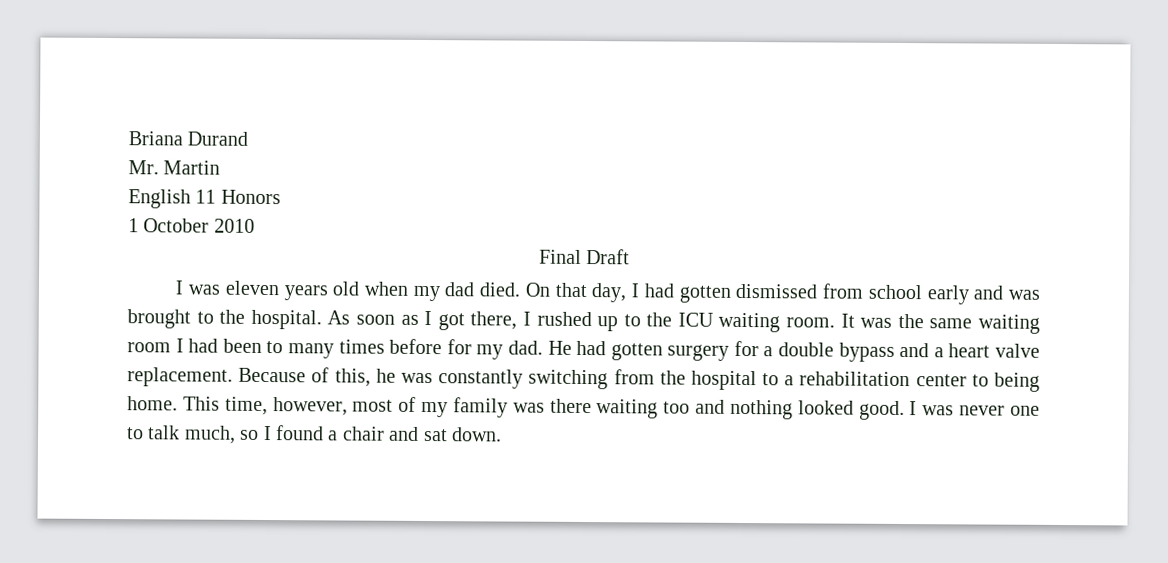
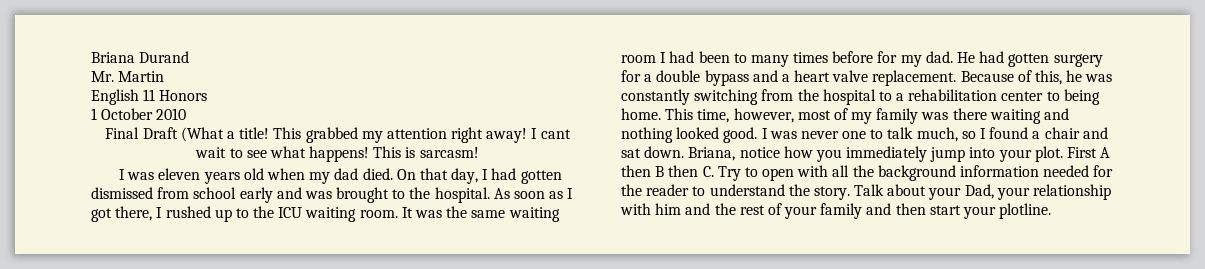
- Final Draft
+ Final Draft (What a title! This grabbed my attention right away! I cant wait to see what happens! This is sarcasm!
- This time, however, most of my family was there waiting too and nothing looked good.
+ This time, however, most of my family was there waiting and nothing looked good.
+ Briana, notice how you immediately jump into your plot. First A then B then C. Try to open with all the background information needed for the reader to understand the story. Talk about your Dad, your relationship with him and the rest of your family and then start your plotline.

